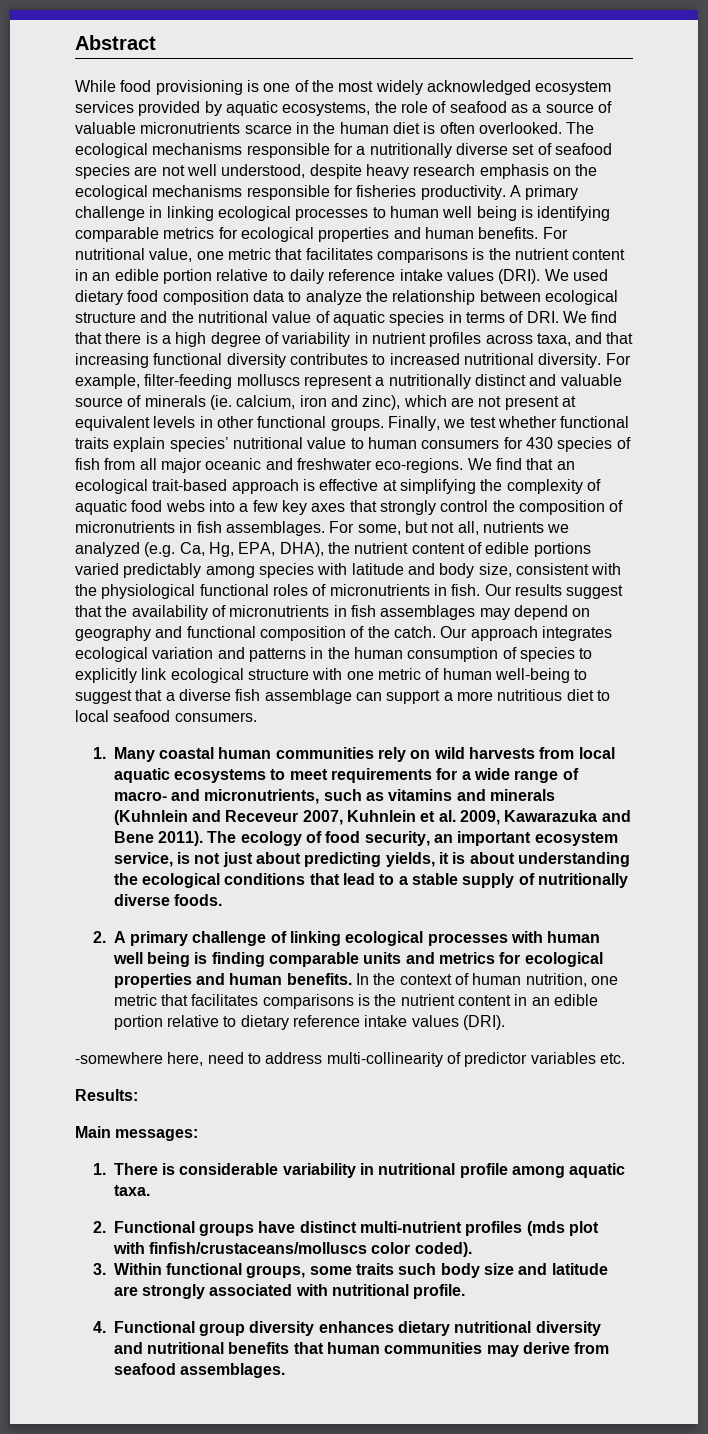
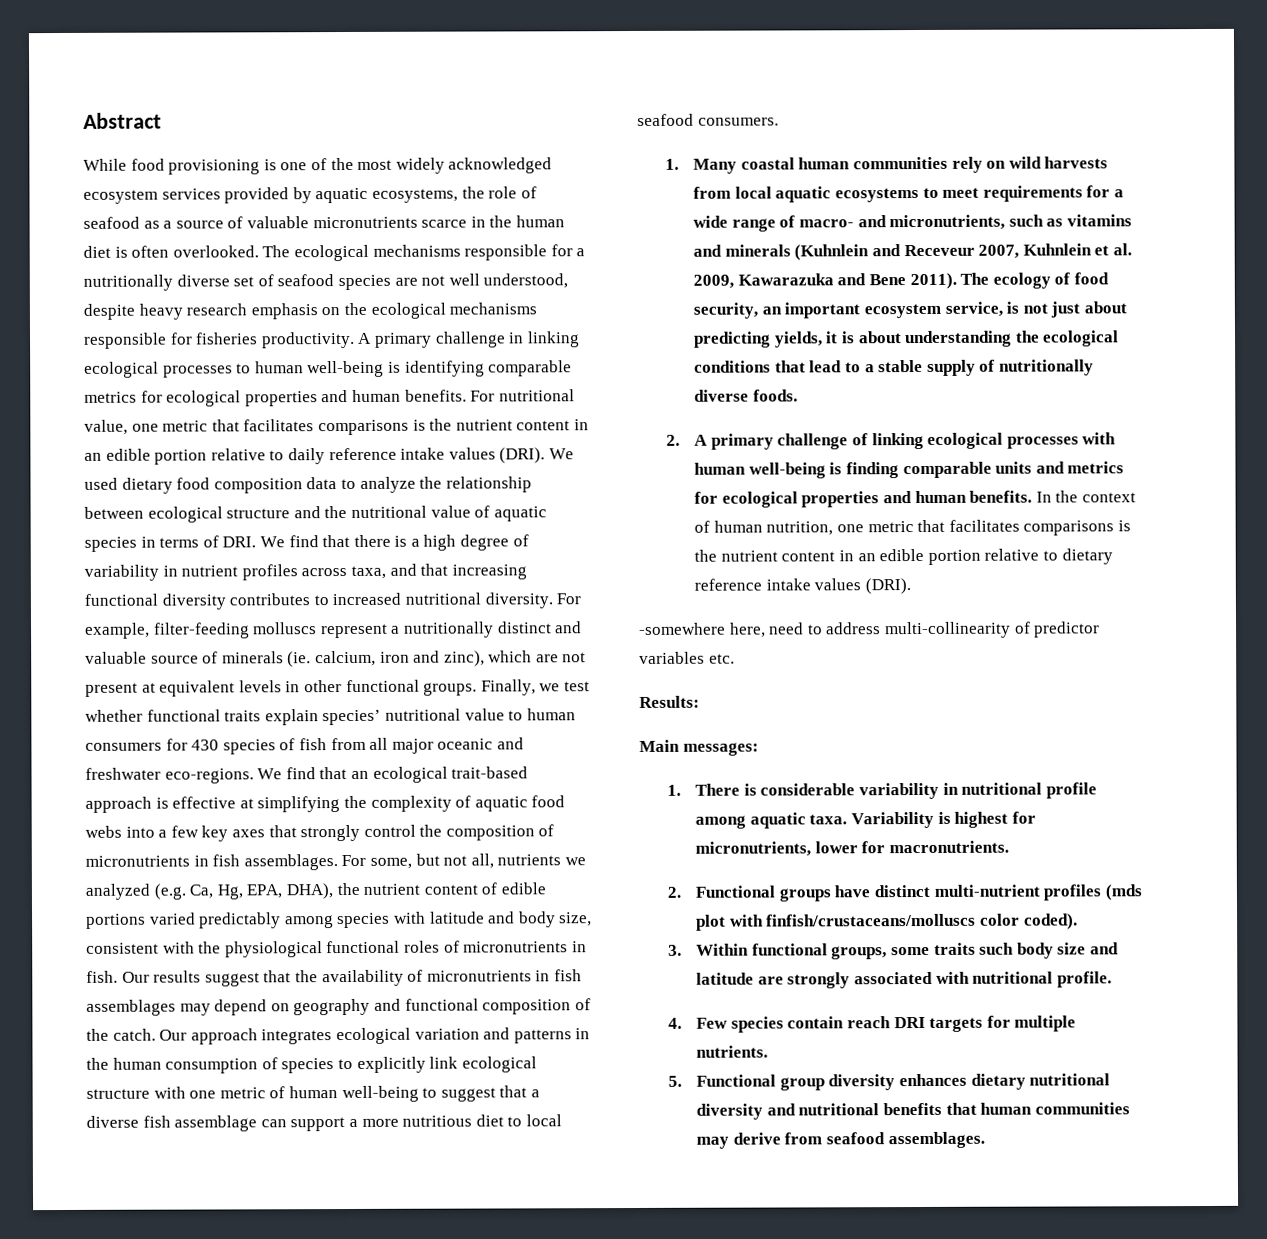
- A primary challenge in linking ecological processes to human well being is identifying comparable metrics for ecological properties and human benefits.
+ A primary challenge in linking ecological processes to human well-being is identifying comparable metrics for ecological properties and human benefits.
- 2. A primary challenge of linking ecological processes with human well being is finding comparable units and metrics for ecological properties and human benefits.
+ 2. A primary challenge of linking ecological processes with human well-being is finding comparable units and metrics for ecological properties and human benefits.
+ Variability is highest for micronutrients, lower for macronutrients.
- 4. Functional group diversity enhances dietary nutritional diversity and nutritional benefits that human communities may derive from seafood assemblages.
+ 4. Few species contain reach DRI targets for multiple nutrients.
+ 5. Functional group diversity enhances dietary nutritional diversity and nutritional benefits that human communities may derive from seafood assemblages.

